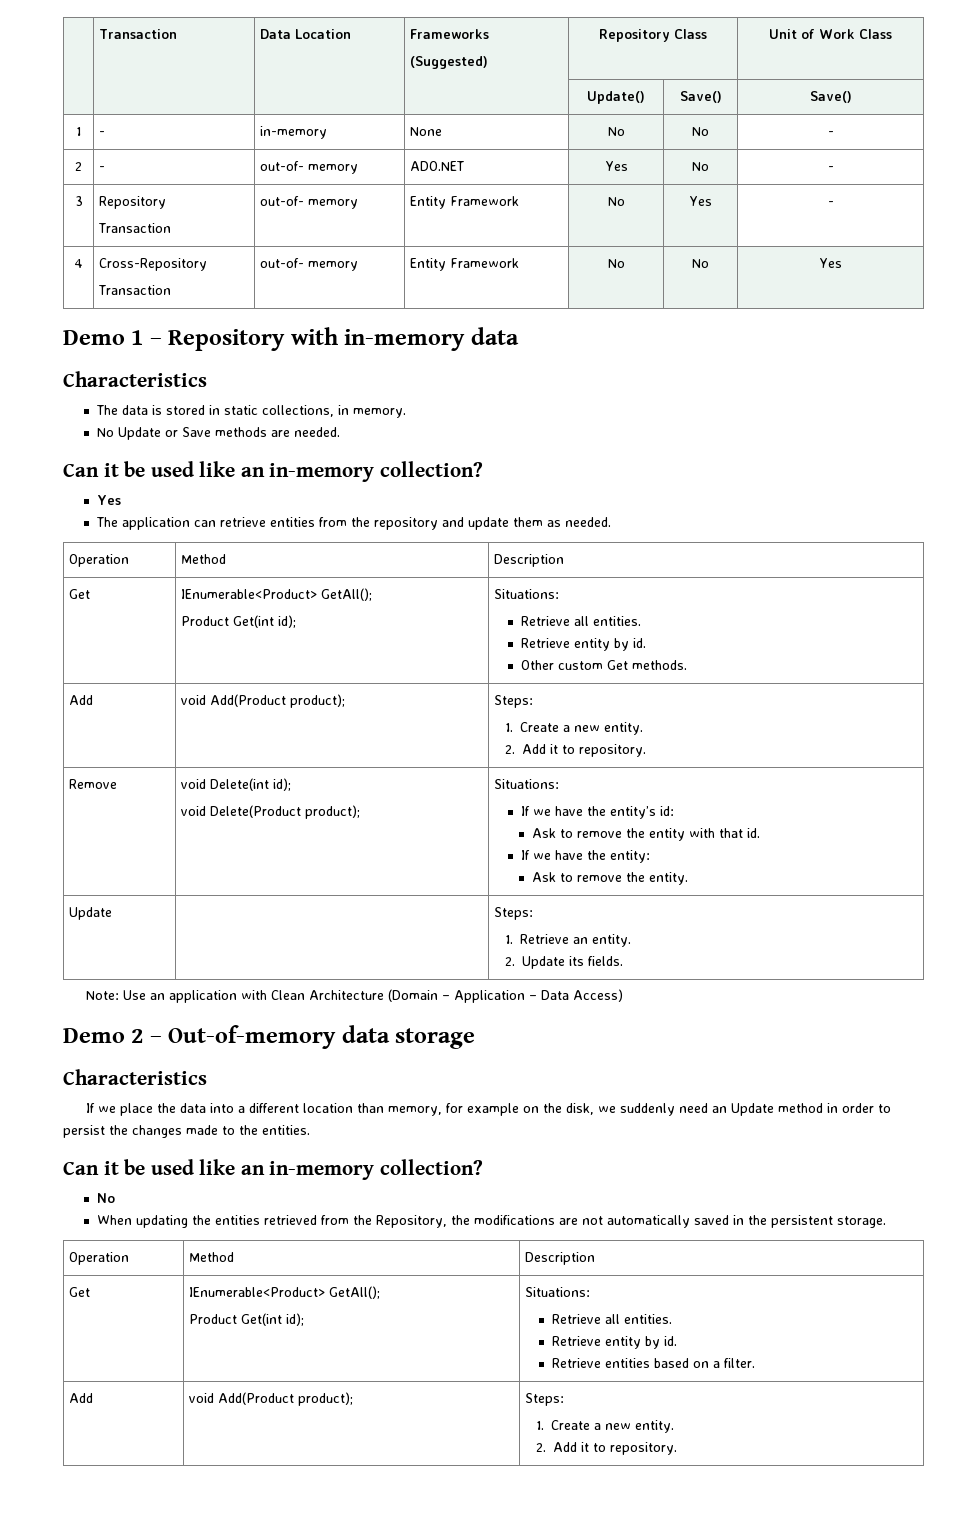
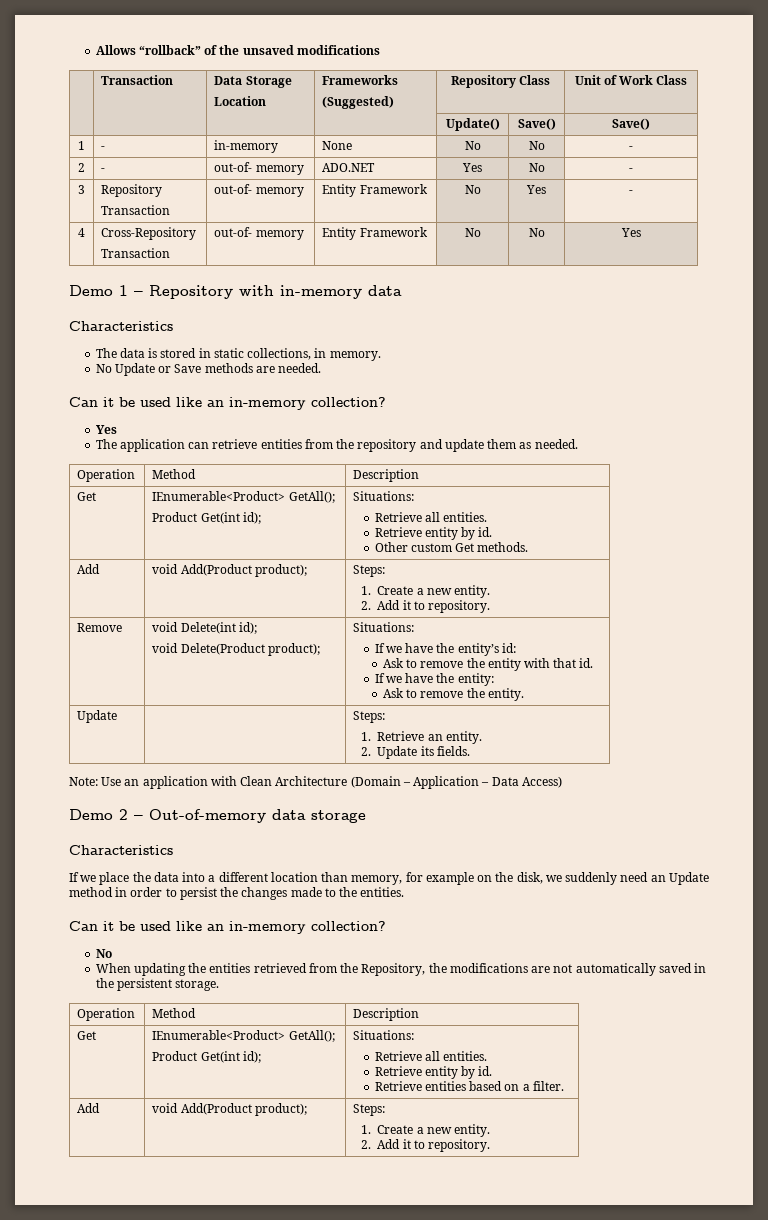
+ Allows “rollback” of the unsaved modifications
- | Transaction | Data Location | Frameworks
+ | Transaction | Data Storage
+ Location | Frameworks

